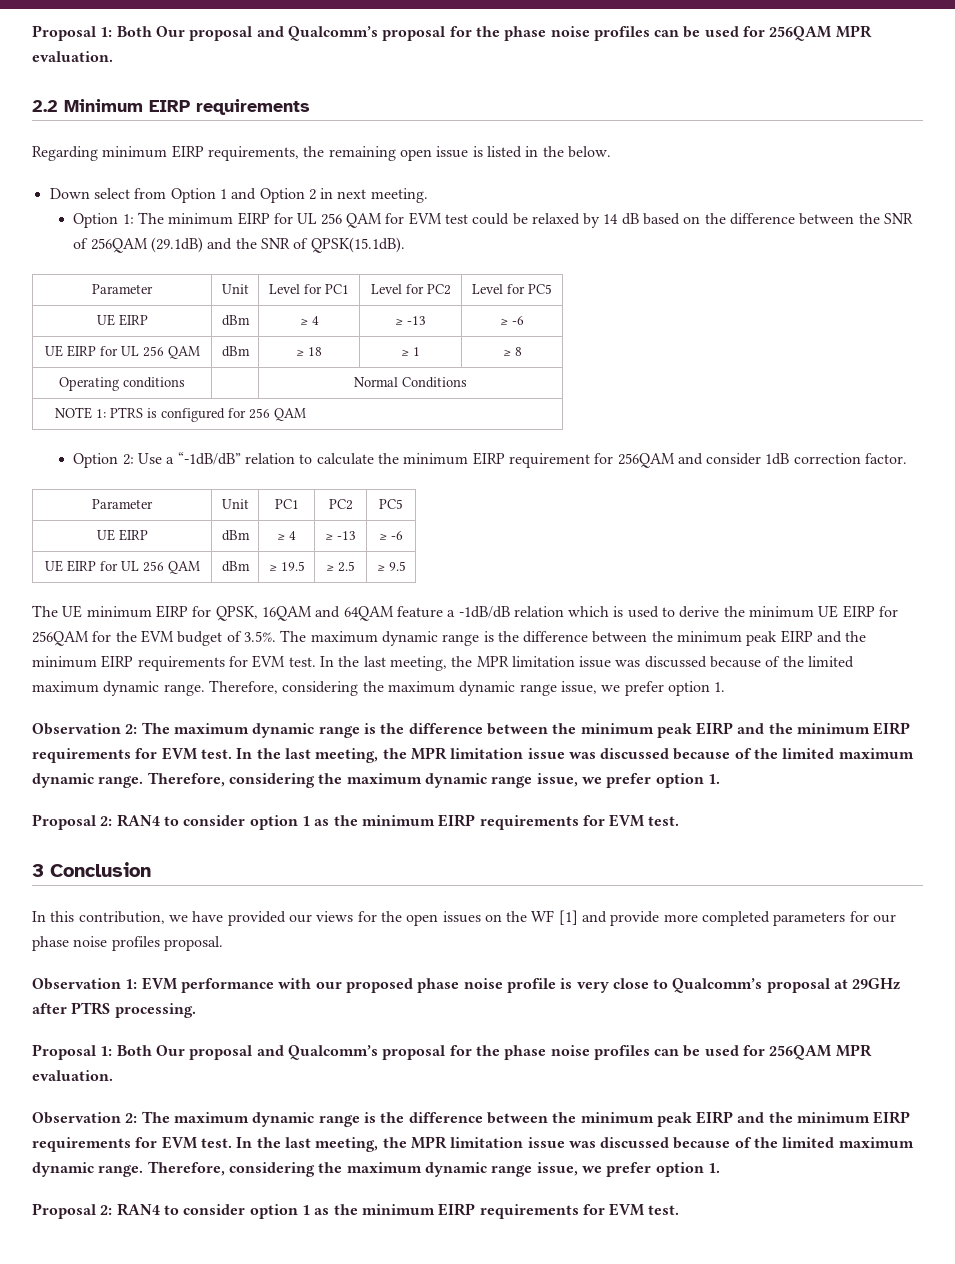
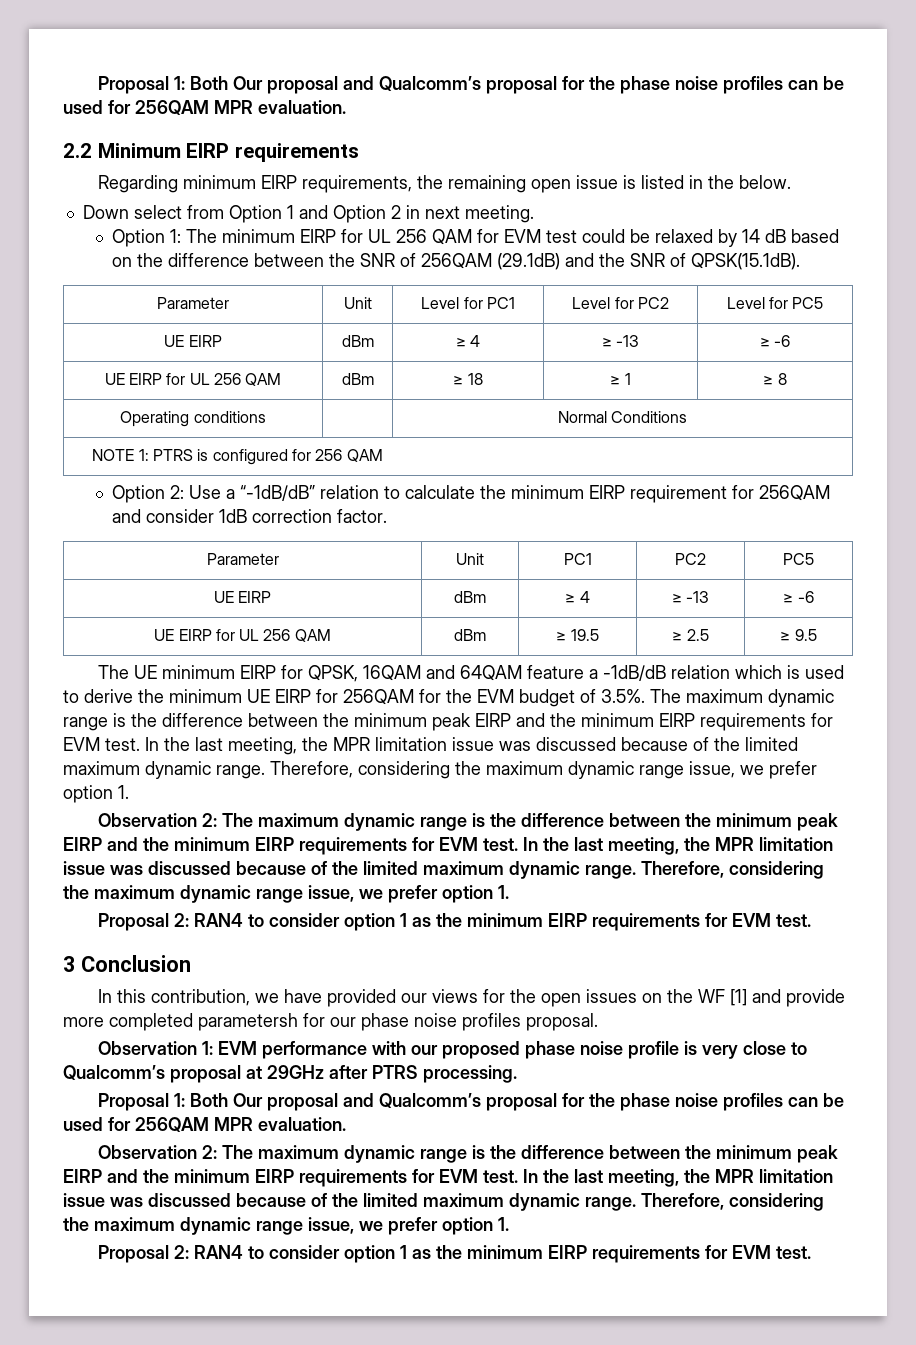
- In this contribution, we have provided our views for the open issues on the WF [1] and provide more completed parameters for our phase noise profiles proposal.
+ In this contribution, we have provided our views for the open issues on the WF [1] and provide more completed parametersh for our phase noise profiles proposal.

